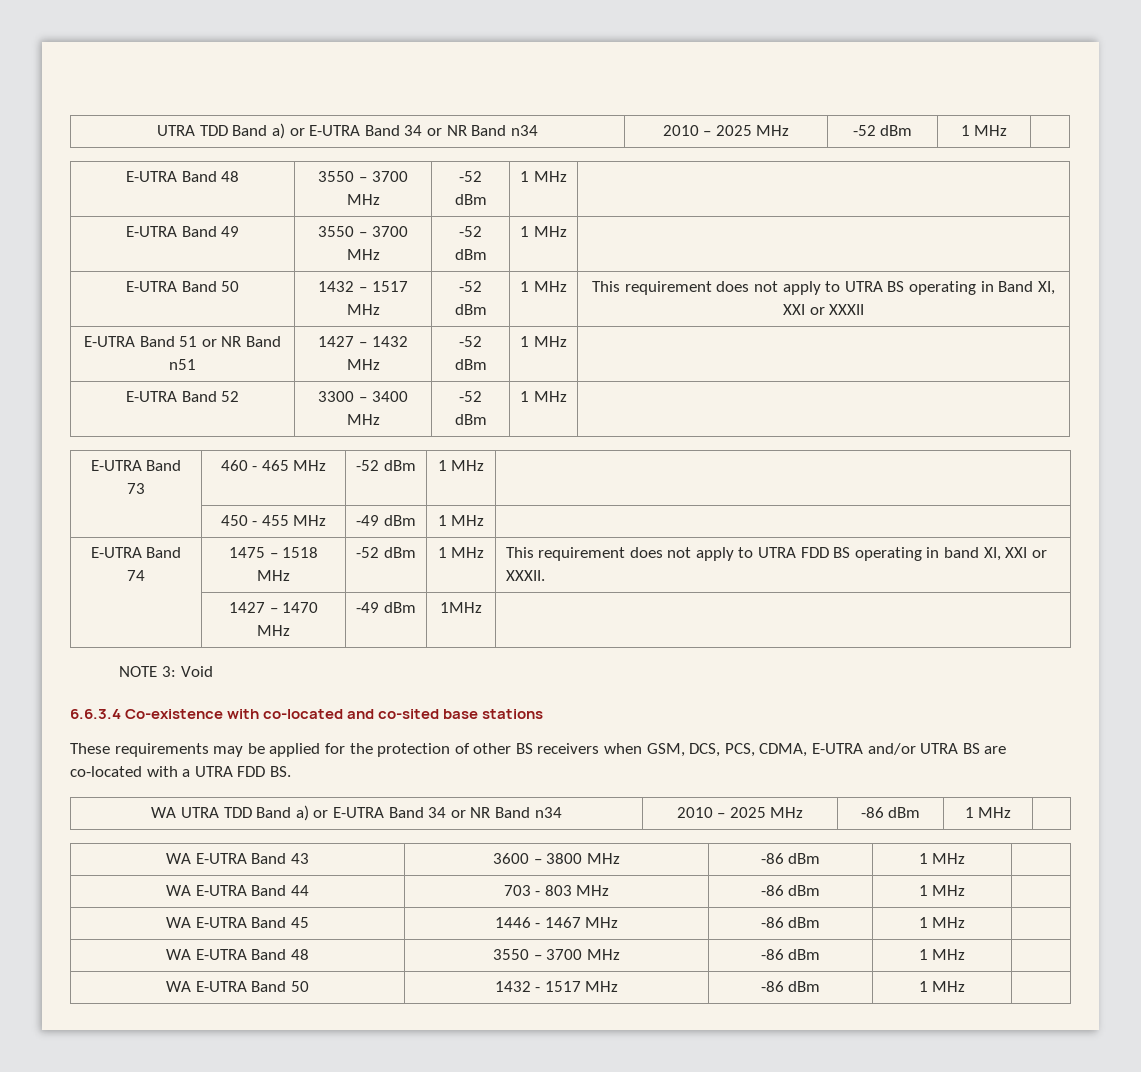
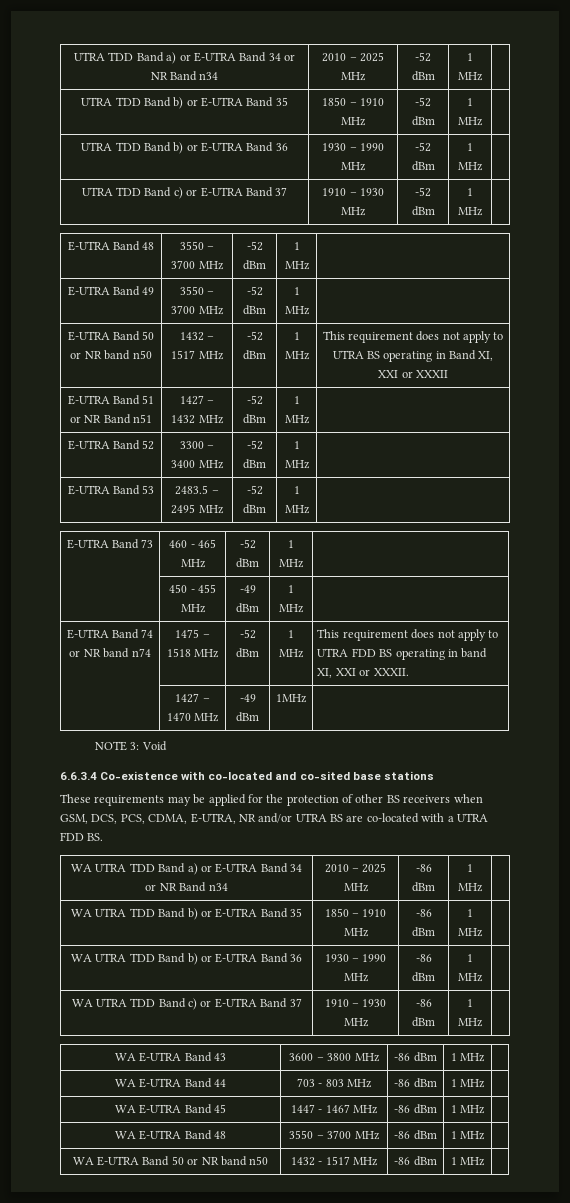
+ UTRA TDD Band b) or E-UTRA Band 35 | 1850 – 1910 MHz | -52 dBm | 1 MHz |
+ UTRA TDD Band b) or E-UTRA Band 36 | 1930 – 1990 MHz | -52 dBm | 1 MHz |
+ UTRA TDD Band c) or E-UTRA Band 37 | 1910 – 1930 MHz | -52 dBm | 1 MHz |
- E-UTRA Band 50 | 1432 – 1517 MHz | -52 dBm | 1 MHz | This requirement does not apply to UTRA BS operating in Band XI, XXI or XXXII
+ E-UTRA Band 50 or NR band n50 | 1432 – 1517 MHz | -52 dBm | 1 MHz | This requirement does not apply to UTRA BS operating in Band XI, XXI or XXXII
+ E-UTRA Band 53 | 2483.5 – 2495 MHz | -52 dBm | 1 MHz |
- E-UTRA Band 74 | 1475 – 1518 MHz | -52 dBm | 1 MHz | This requirement does not apply to UTRA FDD BS operating in band XI, XXI or XXXII.
+ E-UTRA Band 74 or NR band n74 | 1475 – 1518 MHz | -52 dBm | 1 MHz | This requirement does not apply to UTRA FDD BS operating in band XI, XXI or XXXII.
- These requirements may be applied for the protection of other BS receivers when GSM, DCS, PCS, CDMA, E-UTRA and/or UTRA BS are co-located with a UTRA FDD BS.
+ These requirements may be applied for the protection of other BS receivers when GSM, DCS, PCS, CDMA, E-UTRA, NR and/or UTRA BS are co-located with a UTRA FDD BS.
+ WA UTRA TDD Band b) or E-UTRA Band 35 | 1850 – 1910 MHz | -86 dBm | 1 MHz |
+ WA UTRA TDD Band b) or E-UTRA Band 36 | 1930 – 1990 MHz | -86 dBm | 1 MHz |
+ WA UTRA TDD Band c) or E-UTRA Band 37 | 1910 – 1930 MHz | -86 dBm | 1 MHz |
- WA E-UTRA Band 45 | 1446 - 1467 MHz | -86 dBm | 1 MHz |
+ WA E-UTRA Band 45 | 1447 - 1467 MHz | -86 dBm | 1 MHz |
- WA E-UTRA Band 50 | 1432 - 1517 MHz | -86 dBm | 1 MHz |
+ WA E-UTRA Band 50 or NR band n50 | 1432 - 1517 MHz | -86 dBm | 1 MHz |

